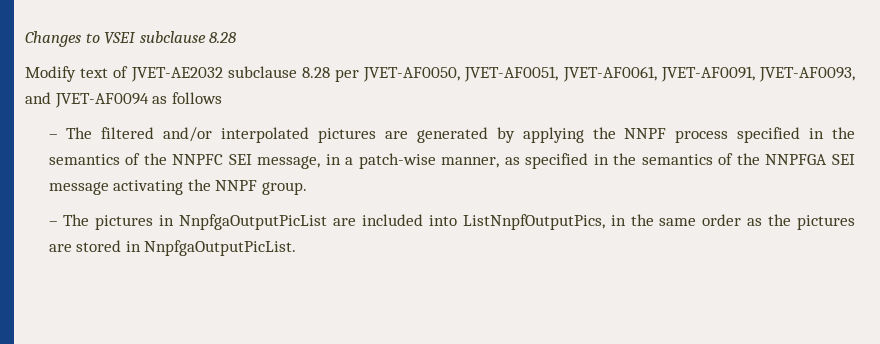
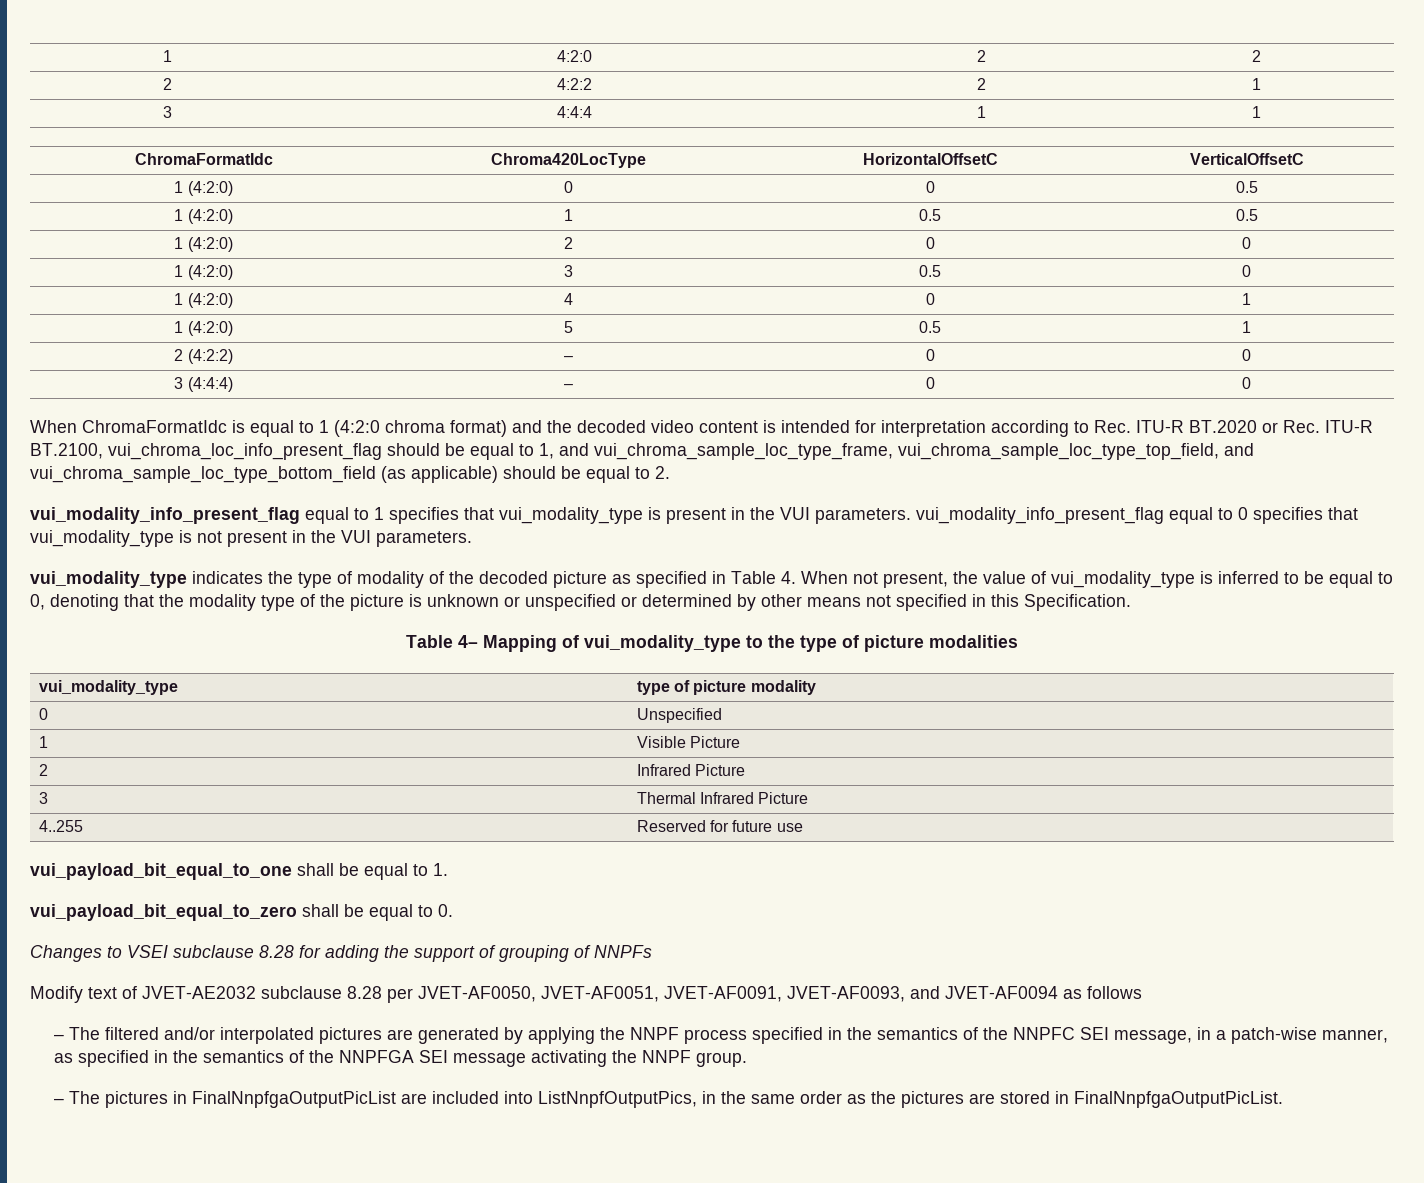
+ 1 | 4:2:0 | 2 | 2
+ 2 | 4:2:2 | 2 | 1
+ 3 | 4:4:4 | 1 | 1
+ ChromaFormatIdc | Chroma420LocType | HorizontalOffsetC | VerticalOffsetC
+ 1 (4:2:0) | 0 | 0 | 0.5
+ 1 (4:2:0) | 1 | 0.5 | 0.5
+ 1 (4:2:0) | 2 | 0 | 0
+ 1 (4:2:0) | 3 | 0.5 | 0
+ 1 (4:2:0) | 4 | 0 | 1
+ 1 (4:2:0) | 5 | 0.5 | 1
+ 2 (4:2:2) | – | 0 | 0
+ 3 (4:4:4) | – | 0 | 0
+ When ChromaFormatIdc is equal to 1 (4:2:0 chroma format) and the decoded video content is intended for interpretation according to Rec. ITU-R BT.2020 or Rec. ITU-R BT.2100, vui_chroma_loc_info_present_flag should be equal to 1, and vui_chroma_sample_loc_type_frame, vui_chroma_sample_loc_type_top_field, and vui_chroma_sample_loc_type_bottom_field (as applicable) should be equal to 2.
+ vui_modality_info_present_flag equal to 1 specifies that vui_modality_type is present in the VUI parameters. vui_modality_info_present_flag equal to 0 specifies that vui_modality_type is not present in the VUI parameters.
+ vui_modality_type indicates the type of modality of the decoded picture as specified in Table 4. When not present, the value of vui_modality_type is inferred to be equal to 0, denoting that the modality type of the picture is unknown or unspecified or determined by other means not specified in this Specification.
+ Table 4– Mapping of vui_modality_type to the type of picture modalities
+ vui_modality_type | type of picture modality
+ 0 | Unspecified
+ 1 | Visible Picture
+ 2 | Infrared Picture
+ 3 | Thermal Infrared Picture
+ 4..255 | Reserved for future use
+ vui_payload_bit_equal_to_one shall be equal to 1.
+ vui_payload_bit_equal_to_zero shall be equal to 0.
- Changes to VSEI subclause 8.28
+ Changes to VSEI subclause 8.28 for adding the support of grouping of NNPFs
- Modify text of JVET-AE2032 subclause 8.28 per JVET-AF0050, JVET-AF0051, JVET-AF0061, JVET-AF0091, JVET-AF0093, and JVET-AF0094 as follows
+ Modify text of JVET-AE2032 subclause 8.28 per JVET-AF0050, JVET-AF0051, JVET-AF0091, JVET-AF0093, and JVET-AF0094 as follows
- – The pictures in NnpfgaOutputPicList are included into ListNnpfOutputPics, in the same order as the pictures are stored in NnpfgaOutputPicList.
+ – The pictures in FinalNnpfgaOutputPicList are included into ListNnpfOutputPics, in the same order as the pictures are stored in FinalNnpfgaOutputPicList.

